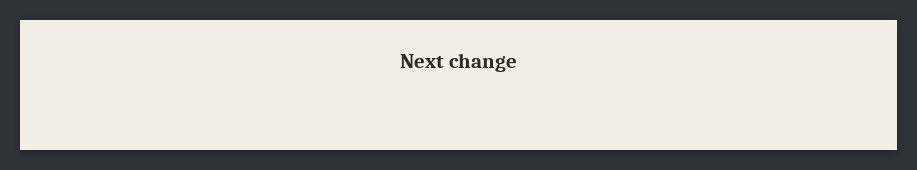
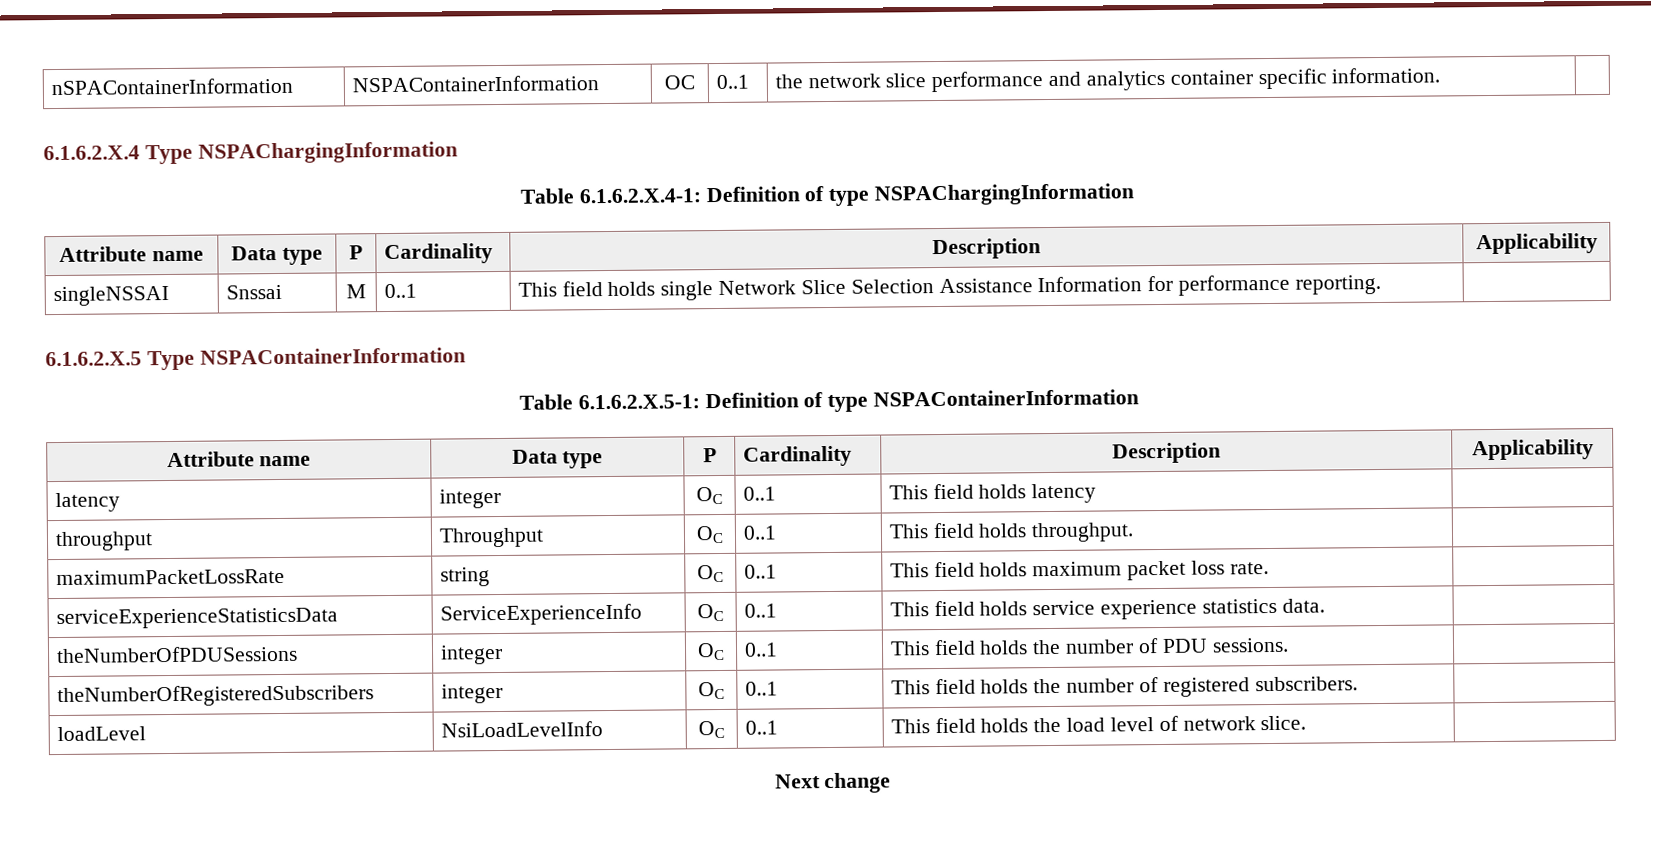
+ nSPAContainerInformation | NSPAContainerInformation | OC | 0..1 | the network slice performance and analytics container specific information. |
+ 6.1.6.2.X.4 Type NSPAChargingInformation
+ Table 6.1.6.2.X.4-1: Definition of type NSPAChargingInformation
+ Attribute name | Data type | P | Cardinality | Description | Applicability
+ singleNSSAI | Snssai | M | 0..1 | This field holds single Network Slice Selection Assistance Information for performance reporting. |
+ 6.1.6.2.X.5 Type NSPAContainerInformation
+ Table 6.1.6.2.X.5-1: Definition of type NSPAContainerInformation
+ Attribute name | Data type | P | Cardinality | Description | Applicability
+ latency | integer | OC | 0..1 | This field holds latency |
+ throughput | Throughput | OC | 0..1 | This field holds throughput. |
+ maximumPacketLossRate | string | OC | 0..1 | This field holds maximum packet loss rate. |
+ serviceExperienceStatisticsData | ServiceExperienceInfo | OC | 0..1 | This field holds service experience statistics data. |
+ theNumberOfPDUSessions | integer | OC | 0..1 | This field holds the number of PDU sessions. |
+ theNumberOfRegisteredSubscribers | integer | OC | 0..1 | This field holds the number of registered subscribers. |
+ loadLevel | NsiLoadLevelInfo | OC | 0..1 | This field holds the load level of network slice. |

